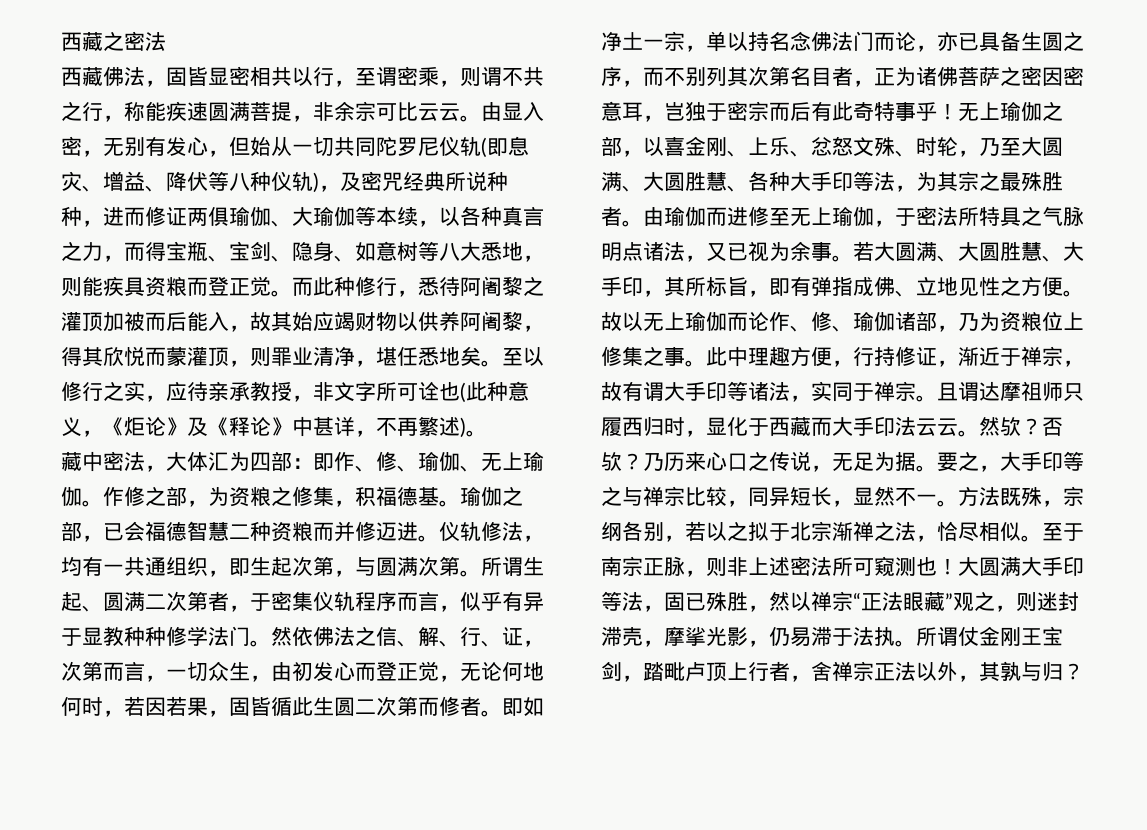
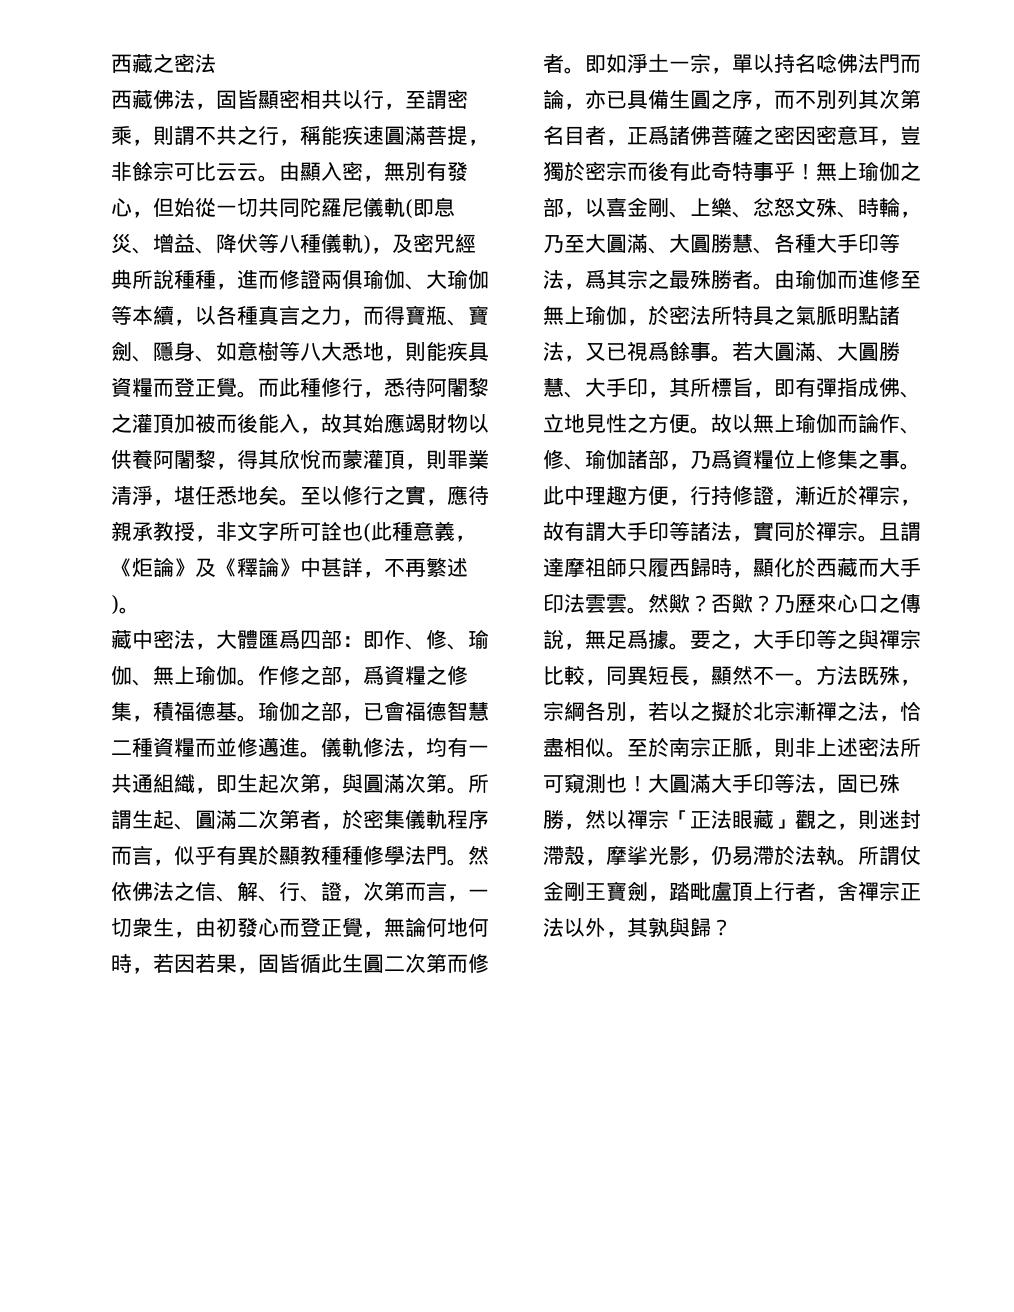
- 西藏佛法，固皆显密相共以行，至谓密乘，则谓不共之行，称能疾速圆满菩提，非余宗可比云云。
+ 西藏佛法，固皆顯密相共以行，至謂密乘，則謂不共之行，稱能疾速圓滿菩提，非餘宗可比云云。
- 由显入密，无别有发心，但始从一切共同陀罗尼仪轨(即息灾、增益、降伏等八种仪轨)，及密咒经典所说种种，进而修证两俱瑜伽、大瑜伽等本续，以各种真言之力，而得宝瓶、宝剑、隐身、如意树等八大悉地，则能疾具资粮而登正觉。而此种修行，悉待阿阇黎之灌顶加被而后能入，故其始应竭财物以供养阿阇黎，得其欣悦而蒙灌顶，则罪业清净，堪任悉地矣。
+ 由顯入密，無別有發心，但始從一切共同陀羅尼儀軌(即息災、增益、降伏等八種儀軌)，及密咒經典所說種種，進而修證兩俱瑜伽、大瑜伽等本續，以各種真言之力，而得寶瓶、寶劍、隱身、如意樹等八大悉地，則能疾具資糧而登正覺。而此種修行，悉待阿闍黎之灌頂加被而後能入，故其始應竭財物以供養阿闍黎，得其欣悅而蒙灌頂，則罪業清淨，堪任悉地矣。
- 至以修行之实，应待亲承教授，非文字所可诠也(此种意义，《炬论》及《释论》中甚详，不再繁述)。
+ 至以修行之實，應待親承教授，非文字所可詮也(此種意義，《炬論》及《釋論》中甚詳，不再繁述)。
- 藏中密法，大体汇为四部：即作、修、瑜伽、无上瑜伽。
+ 藏中密法，大體匯爲四部：即作、修、瑜伽、無上瑜伽。
- 作修之部，为资粮之修集，积福德基。
+ 作修之部，爲資糧之修集，積福德基。
- 瑜伽之部，已会福德智慧二种资粮而并修迈进。仪轨修法，均有一共通组织，即生起次第，与圆满次第。
+ 瑜伽之部，已會福德智慧二種資糧而並修邁進。儀軌修法，均有一共通組織，即生起次第，與圓滿次第。
- 所谓生起、圆满二次第者，于密集仪轨程序而言，似乎有异于显教种种修学法门。
+ 所謂生起、圓滿二次第者，於密集儀軌程序而言，似乎有異於顯教種種修學法門。
- 然依佛法之信、解、行、证，次第而言，一切众生，由初发心而登正觉，无论何地何时，若因若果，固皆循此生圆二次第而修者。
+ 然依佛法之信、解、行、證，次第而言，一切衆生，由初發心而登正覺，無論何地何時，若因若果，固皆循此生圓二次第而修者。
- 即如净土一宗，单以持名念佛法门而论，亦已具备生圆之序，而不别列其次第名目者，正为诸佛菩萨之密因密意耳，岂独于密宗而后有此奇特事乎！
+ 即如淨土一宗，單以持名唸佛法門而論，亦已具備生圓之序，而不別列其次第名目者，正爲諸佛菩薩之密因密意耳，豈獨於密宗而後有此奇特事乎！
- 无上瑜伽之部，以喜金刚、上乐、忿怒文殊、时轮，乃至大圆满、大圆胜慧、各种大手印等法，为其宗之最殊胜者。
+ 無上瑜伽之部，以喜金剛、上樂、忿怒文殊、時輪，乃至大圓滿、大圓勝慧、各種大手印等法，爲其宗之最殊勝者。
- 由瑜伽而进修至无上瑜伽，于密法所特具之气脉明点诸法，又已视为余事。
+ 由瑜伽而進修至無上瑜伽，於密法所特具之氣脈明點諸法，又已視爲餘事。
- 若大圆满、大圆胜慧、大手印，其所标旨，即有弹指成佛、立地见性之方便。
+ 若大圓滿、大圓勝慧、大手印，其所標旨，即有彈指成佛、立地見性之方便。
- 故以无上瑜伽而论作、修、瑜伽诸部，乃为资粮位上修集之事。
+ 故以無上瑜伽而論作、修、瑜伽諸部，乃爲資糧位上修集之事。
- 此中理趣方便，行持修证，渐近于禅宗，故有谓大手印等诸法，实同于禅宗。且谓达摩祖师只履西归时，显化于西藏而大手印法云云。然欤？否欤？乃历来心口之传说，无足为据。
+ 此中理趣方便，行持修證，漸近於禪宗，故有謂大手印等諸法，實同於禪宗。且謂達摩祖師只履西歸時，顯化於西藏而大手印法雲雲。然歟？否歟？乃歷來心口之傳說，無足爲據。
- 要之，大手印等之与禅宗比较，同异短长，显然不一。
+ 要之，大手印等之與禪宗比較，同異短長，顯然不一。
- 方法既殊，宗纲各别，若以之拟于北宗渐禅之法，恰尽相似。
+ 方法既殊，宗綱各別，若以之擬於北宗漸禪之法，恰盡相似。
- 至于南宗正脉，则非上述密法所可窥测也！大圆满大手印等法，固已殊胜，然以禅宗“正法眼藏”观之，则迷封滞壳，摩挲光影，仍易滞于法执。所谓仗金刚王宝剑，踏毗卢顶上行者，舍禅宗正法以外，其孰与归？
+ 至於南宗正脈，則非上述密法所可窺測也！大圓滿大手印等法，固已殊勝，然以禪宗「正法眼藏」觀之，則迷封滯殼，摩挲光影，仍易滯於法執。所謂仗金剛王寶劍，踏毗盧頂上行者，舍禪宗正法以外，其孰與歸？

